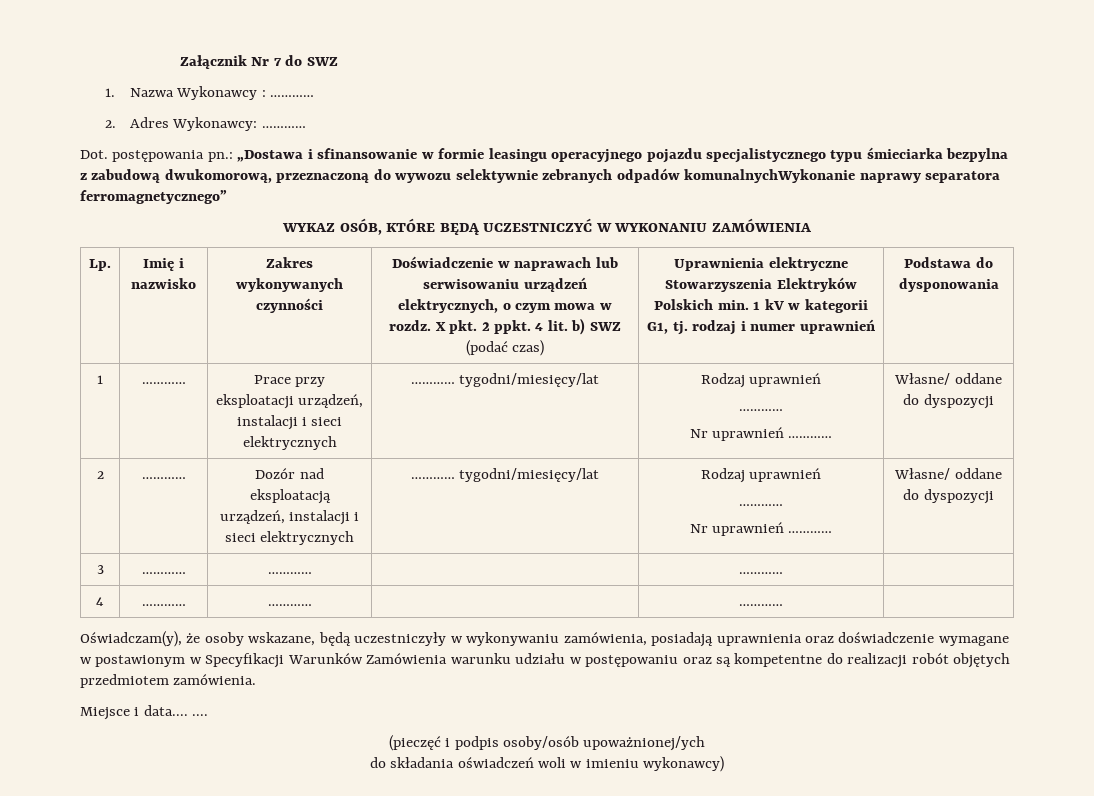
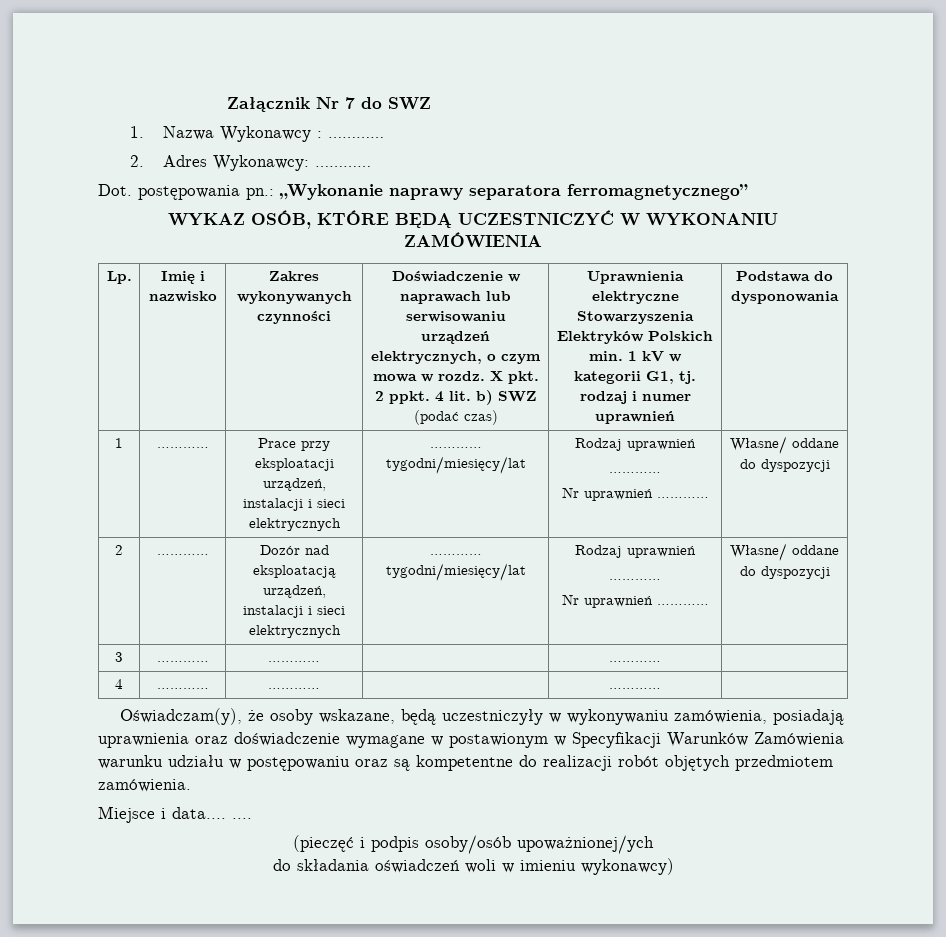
- Dot. postępowania pn.: „Dostawa i sfinansowanie w formie leasingu operacyjnego pojazdu specjalistycznego typu śmieciarka bezpylna z zabudową dwukomorową, przeznaczoną do wywozu selektywnie zebranych odpadów komunalnychWykonanie naprawy separatora ferromagnetycznego”
+ Dot. postępowania pn.: „Wykonanie naprawy separatora ferromagnetycznego”

